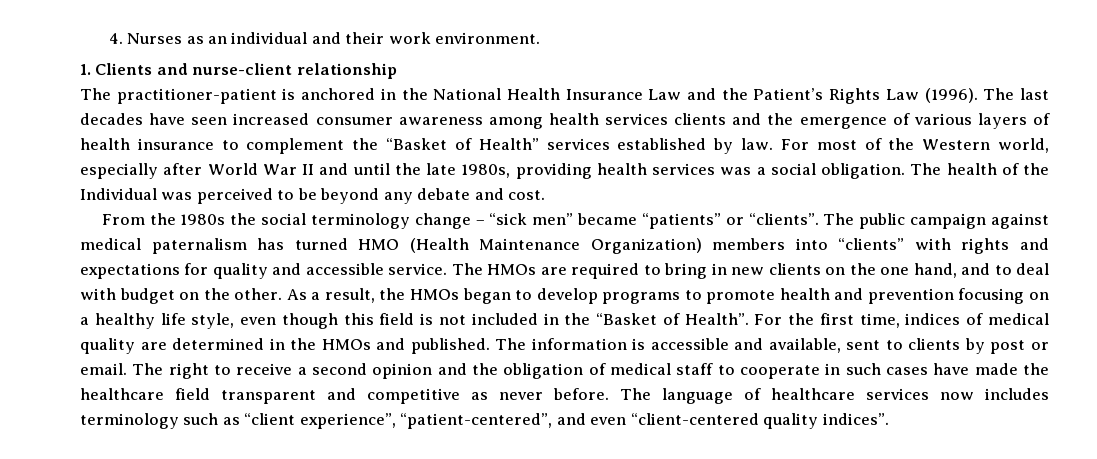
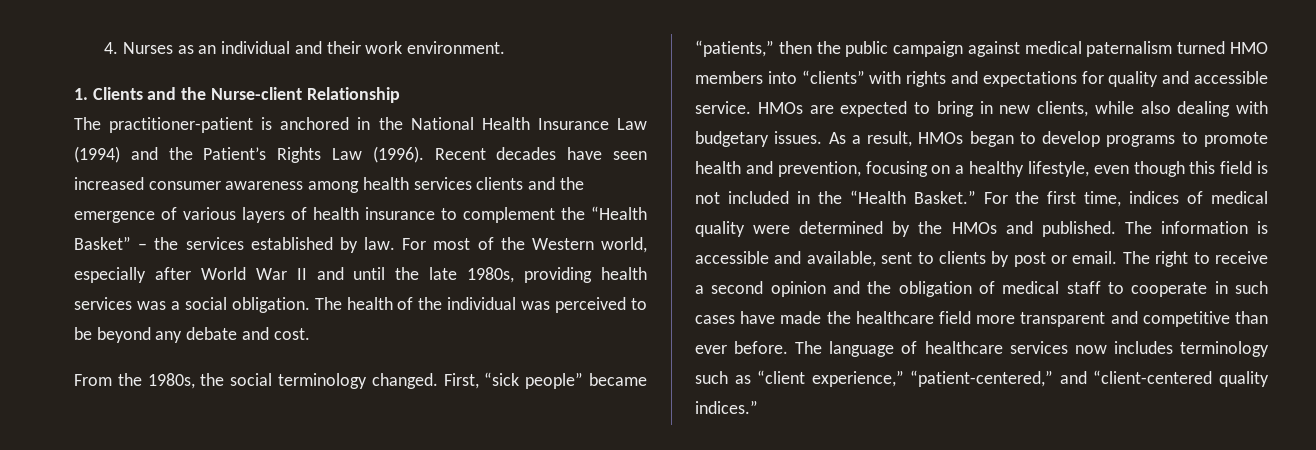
- 1. Clients and nurse-client relationship
+ 1. Clients and the Nurse-client Relationship
- The practitioner-patient is anchored in the National Health Insurance Law and the Patient’s Rights Law (1996).
+ The practitioner-patient is anchored in the National Health Insurance Law (1994) and the Patient’s Rights Law (1996).
- The last decades have seen increased consumer awareness among health services clients and the emergence of various layers of health insurance to complement the “Basket of Health” services established by law.
+ Recent decades have seen increased consumer awareness among health services clients and the emergence of various layers of health insurance to complement the “Health Basket” – the services established by law.
- The health of the Individual was perceived to be beyond any debate and cost.
+ The health of the individual was perceived to be beyond any debate and cost.
- From the 1980s the social terminology change – “sick men” became “patients” or “clients”. The public campaign against medical paternalism has turned HMO (Health Maintenance Organization) members into “clients” with rights and expectations for quality and accessible service.
+ From the 1980s, the social terminology changed. First, “sick people” became “patients,” then the public campaign against medical paternalism turned HMO members into “clients” with rights and expectations for quality and accessible service.
- The HMOs are required to bring in new clients on the one hand, and to deal with budget on the other.
+ HMOs are expected to bring in new clients, while also dealing with budgetary issues.
- As a result, the HMOs began to develop programs to promote health and prevention focusing on a healthy life style, even though this field is not included in the “Basket of Health”.
+ As a result, HMOs began to develop programs to promote health and prevention, focusing on a healthy lifestyle, even though this field is not included in the “Health Basket.”
- For the first time, indices of medical quality are determined in the HMOs and published.
+ For the first time, indices of medical quality were determined by the HMOs and published.
- The right to receive a second opinion and the obligation of medical staff to cooperate in such cases have made the healthcare field transparent and competitive as never before.
+ The right to receive a second opinion and the obligation of medical staff to cooperate in such cases have made the healthcare field more transparent and competitive than ever before.
- The language of healthcare services now includes terminology such as “client experience”, “patient-centered”, and even “client-centered quality indices”.
+ The language of healthcare services now includes terminology such as “client experience,” “patient-centered,” and “client-centered quality indices.”

